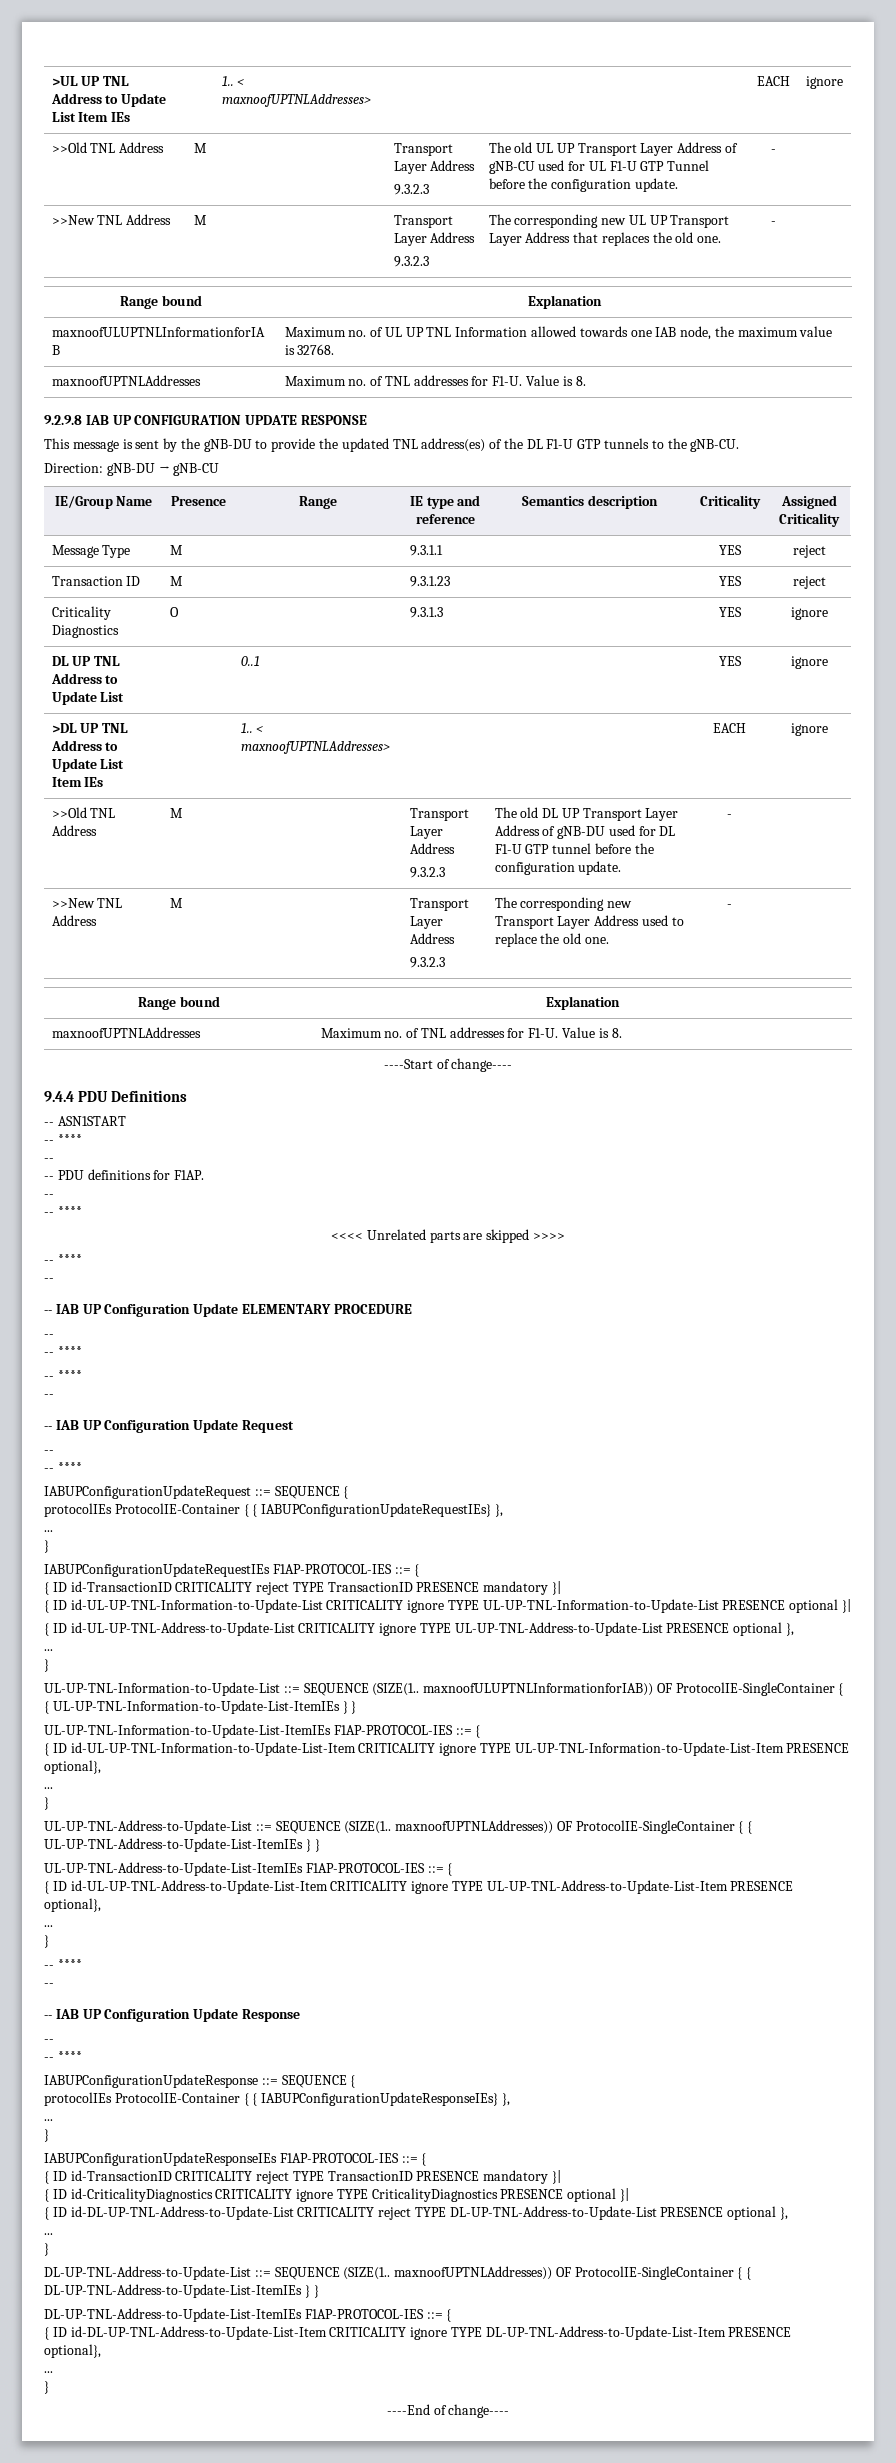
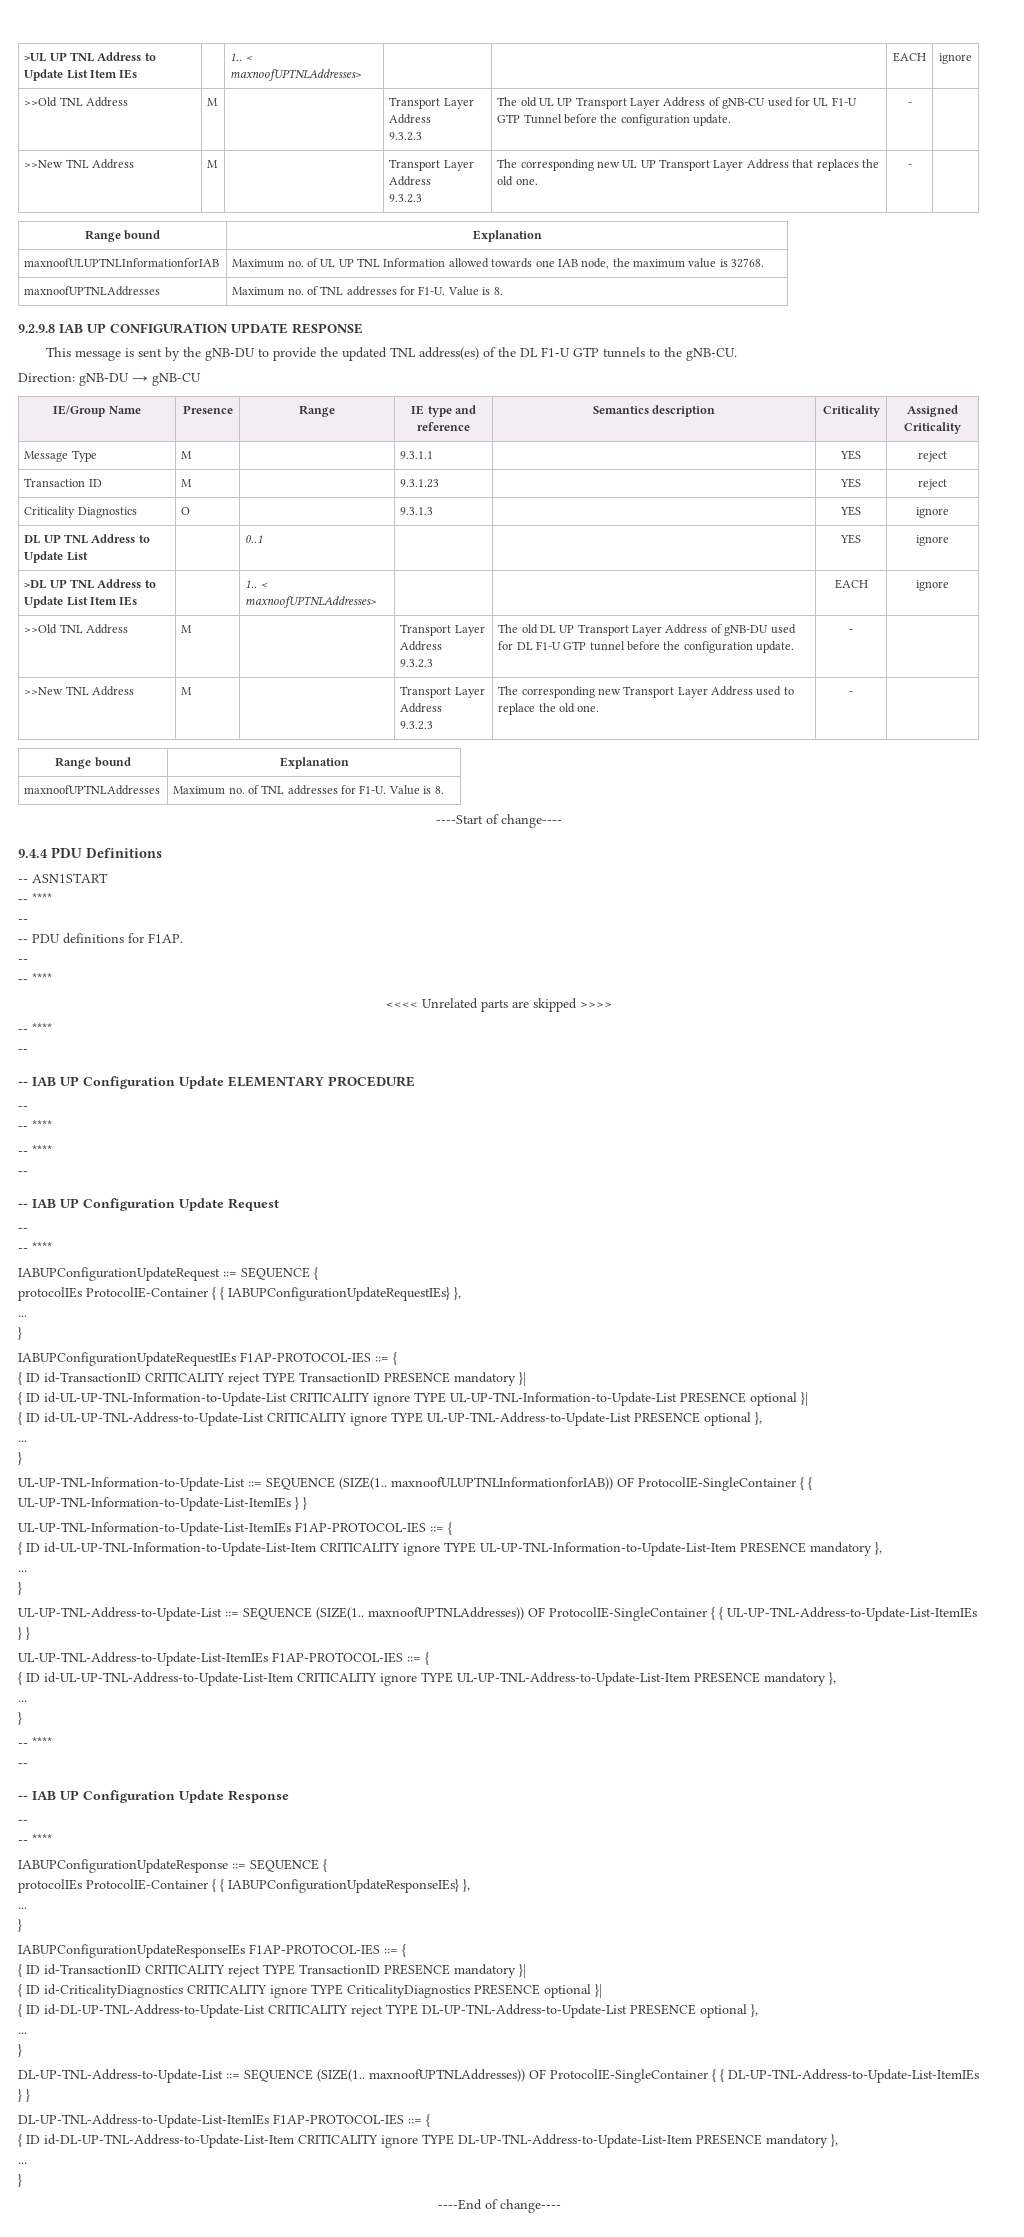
- { ID id-UL-UP-TNL-Information-to-Update-List-Item CRITICALITY ignore TYPE UL-UP-TNL-Information-to-Update-List-Item PRESENCE optional},
+ { ID id-UL-UP-TNL-Information-to-Update-List-Item CRITICALITY ignore TYPE UL-UP-TNL-Information-to-Update-List-Item PRESENCE mandatory },
- { ID id-UL-UP-TNL-Address-to-Update-List-Item CRITICALITY ignore TYPE UL-UP-TNL-Address-to-Update-List-Item PRESENCE optional},
+ { ID id-UL-UP-TNL-Address-to-Update-List-Item CRITICALITY ignore TYPE UL-UP-TNL-Address-to-Update-List-Item PRESENCE mandatory },
- { ID id-DL-UP-TNL-Address-to-Update-List-Item CRITICALITY ignore TYPE DL-UP-TNL-Address-to-Update-List-Item PRESENCE optional},
+ { ID id-DL-UP-TNL-Address-to-Update-List-Item CRITICALITY ignore TYPE DL-UP-TNL-Address-to-Update-List-Item PRESENCE mandatory },

